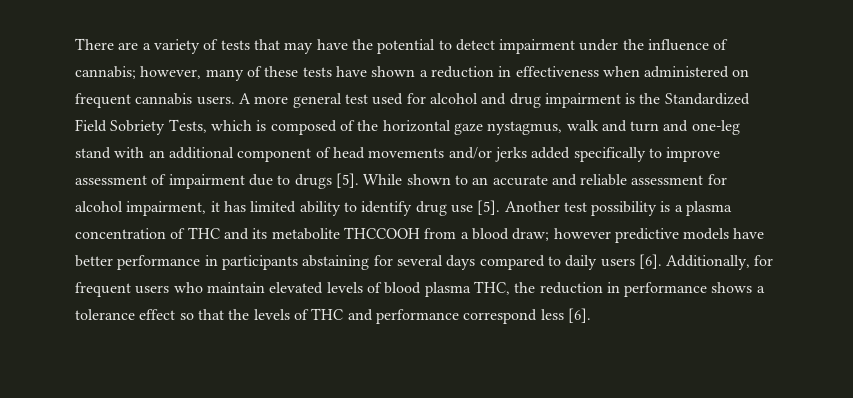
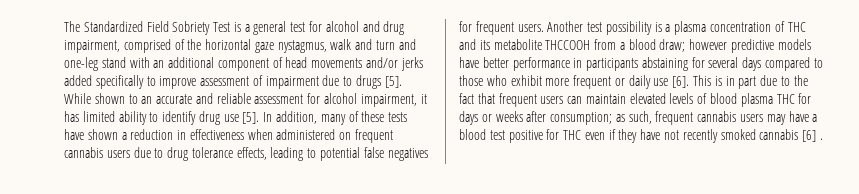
- There are a variety of tests that may have the potential to detect impairment under the influence of cannabis; however, many of these tests have shown a reduction in effectiveness when administered on frequent cannabis users. A more general test used for alcohol and drug impairment is the Standardized Field Sobriety Tests, which is composed of the horizontal gaze nystagmus, walk and turn and one-leg stand with an additional component of head movements and/or jerks added specifically to improve assessment of impairment due to drugs [5].
+ The Standardized Field Sobriety Test is a general test for alcohol and drug impairment, comprised of the horizontal gaze nystagmus, walk and turn and one-leg stand with an additional component of head movements and/or jerks added specifically to improve assessment of impairment due to drugs [5].
+ In addition, many of these tests have shown a reduction in effectiveness when administered on frequent cannabis users due to drug tolerance effects, leading to potential false negatives for frequent users.
- Another test possibility is a plasma concentration of THC and its metabolite THCCOOH from a blood draw; however predictive models have better performance in participants abstaining for several days compared to daily users [6]. Additionally, for frequent users who maintain elevated levels of blood plasma THC, the reduction in performance shows a tolerance effect so that the levels of THC and performance correspond less [6].
+ Another test possibility is a plasma concentration of THC and its metabolite THCCOOH from a blood draw; however predictive models have better performance in participants abstaining for several days compared to those who exhibit more frequent or daily use [6]. This is in part due to the fact that frequent users can maintain elevated levels of blood plasma THC for days or weeks after consumption; as such, frequent cannabis users may have a blood test positive for THC even if they have not recently smoked cannabis [6] .

